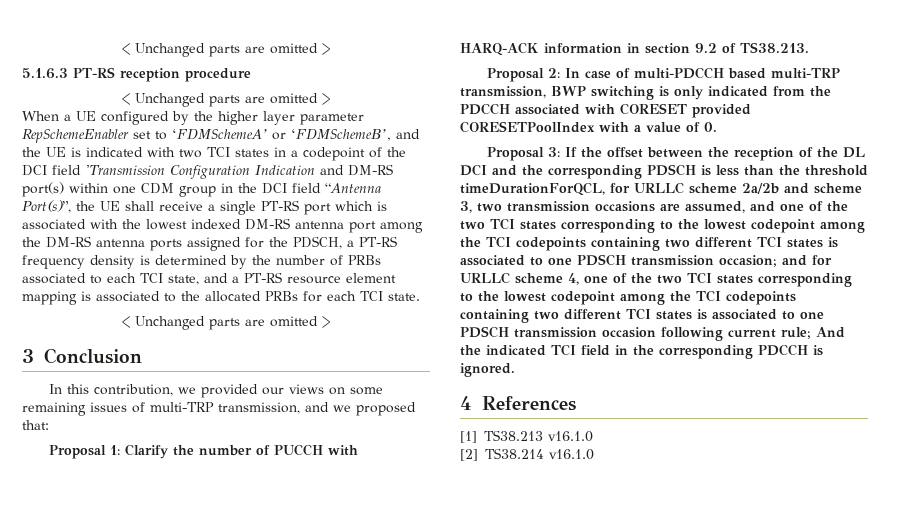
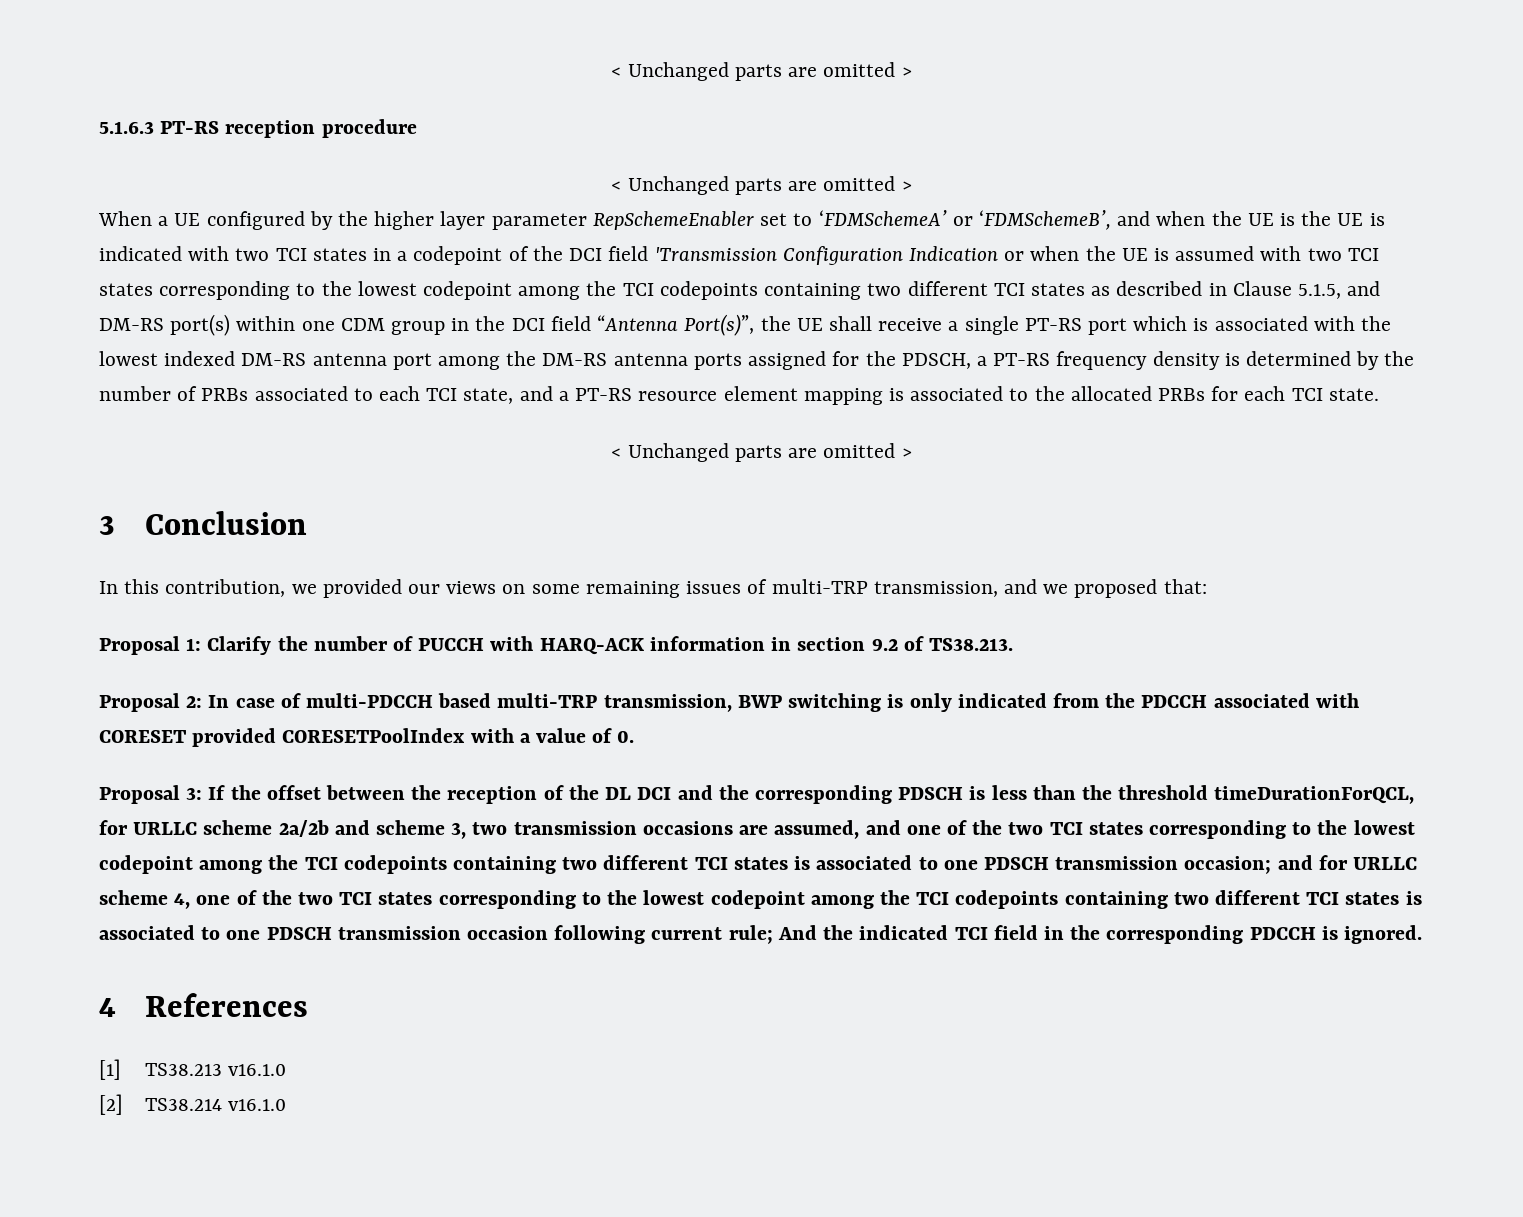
- When a UE configured by the higher layer parameter RepSchemeEnabler set to ‘FDMSchemeA’ or ‘FDMSchemeB’, and the UE is indicated with two TCI states in a codepoint of the DCI field 'Transmission Configuration Indication and DM-RS port(s) within one CDM group in the DCI field “Antenna Port(s)”, the UE shall receive a single PT-RS port which is associated with the lowest indexed DM-RS antenna port among the DM-RS antenna ports assigned for the PDSCH, a PT-RS frequency density is determined by the number of PRBs associated to each TCI state, and a PT-RS resource element mapping is associated to the allocated PRBs for each TCI state.
+ When a UE configured by the higher layer parameter RepSchemeEnabler set to ‘FDMSchemeA’ or ‘FDMSchemeB’, and when the UE is the UE is indicated with two TCI states in a codepoint of the DCI field 'Transmission Configuration Indication or when the UE is assumed with two TCI states corresponding to the lowest codepoint among the TCI codepoints containing two different TCI states as described in Clause 5.1.5, and DM-RS port(s) within one CDM group in the DCI field “Antenna Port(s)”, the UE shall receive a single PT-RS port which is associated with the lowest indexed DM-RS antenna port among the DM-RS antenna ports assigned for the PDSCH, a PT-RS frequency density is determined by the number of PRBs associated to each TCI state, and a PT-RS resource element mapping is associated to the allocated PRBs for each TCI state.

